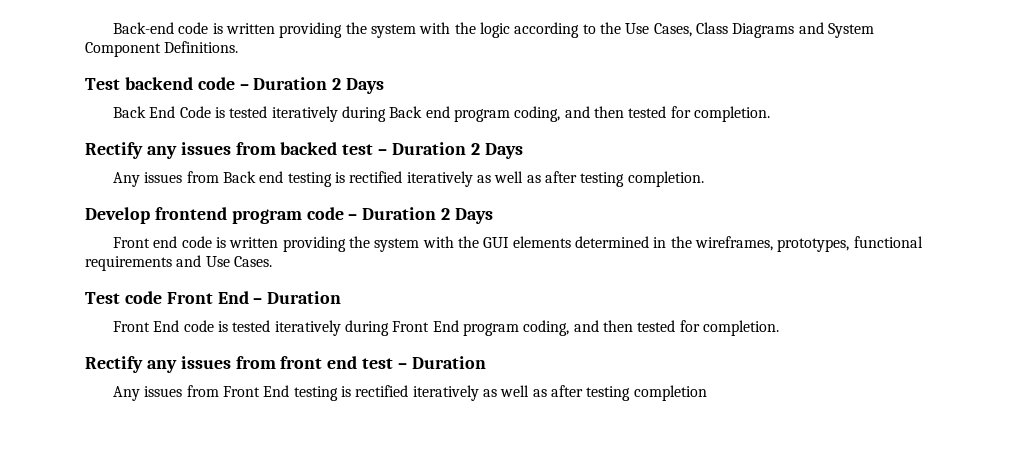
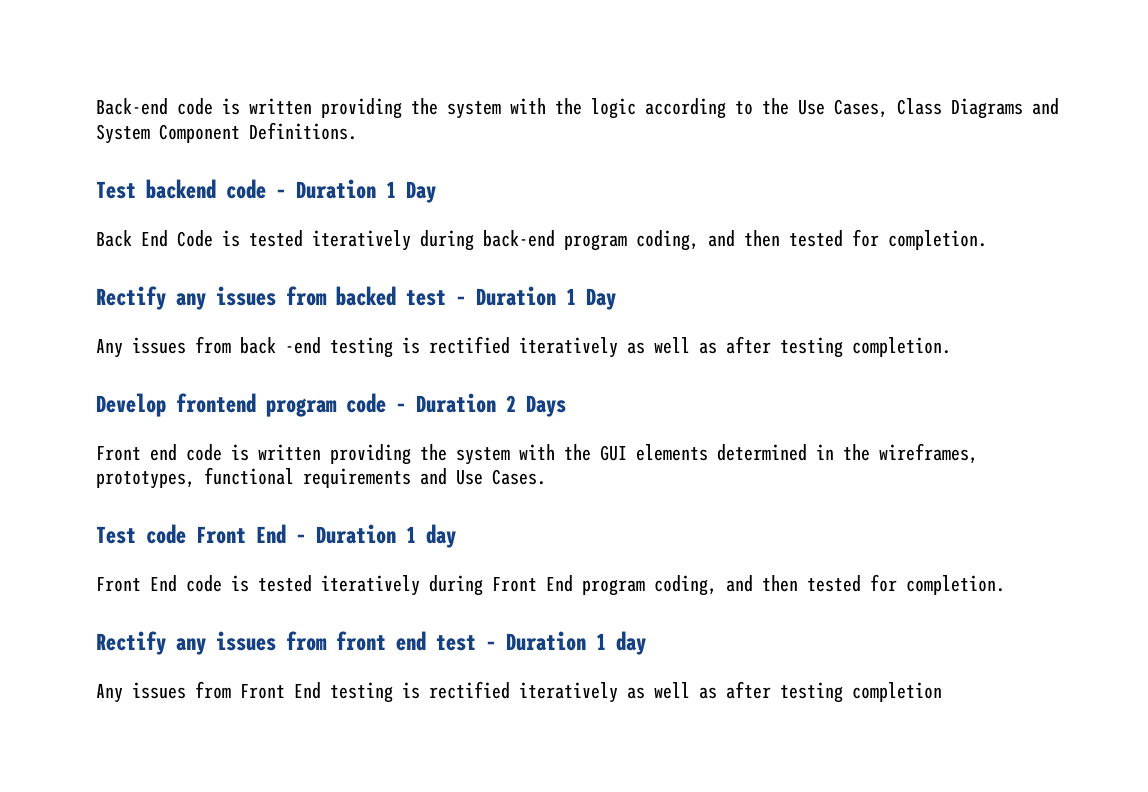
- Test backend code – Duration 2 Days
+ Test backend code – Duration 1 Day
- Back End Code is tested iteratively during Back end program coding, and then tested for completion.
+ Back End Code is tested iteratively during back-end program coding, and then tested for completion.
- Rectify any issues from backed test – Duration 2 Days
- Any issues from Back end testing is rectified iteratively as well as after testing completion.
+ Rectify any issues from backed test – Duration 1 Day
+ Any issues from back -end testing is rectified iteratively as well as after testing completion.
- Test code Front End – Duration
+ Test code Front End – Duration 1 day
- Rectify any issues from front end test – Duration
+ Rectify any issues from front end test – Duration 1 day

